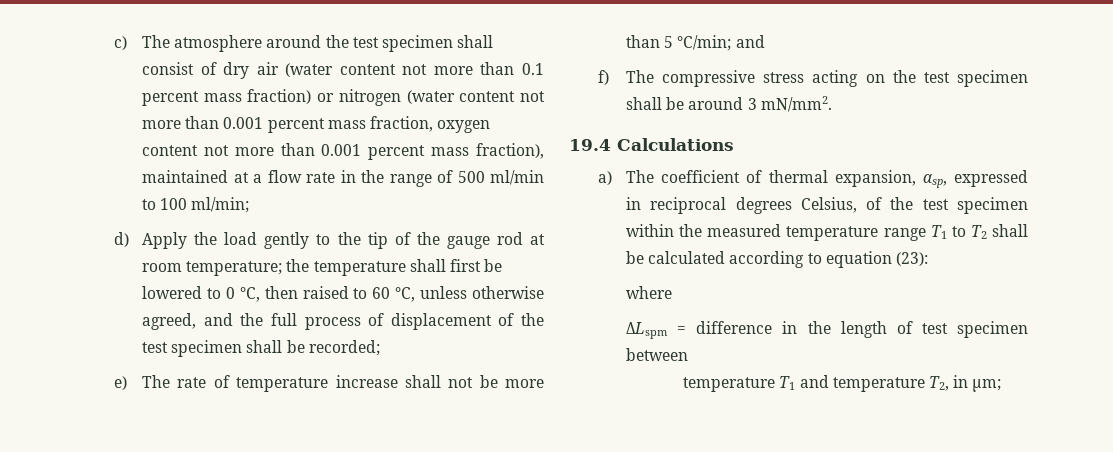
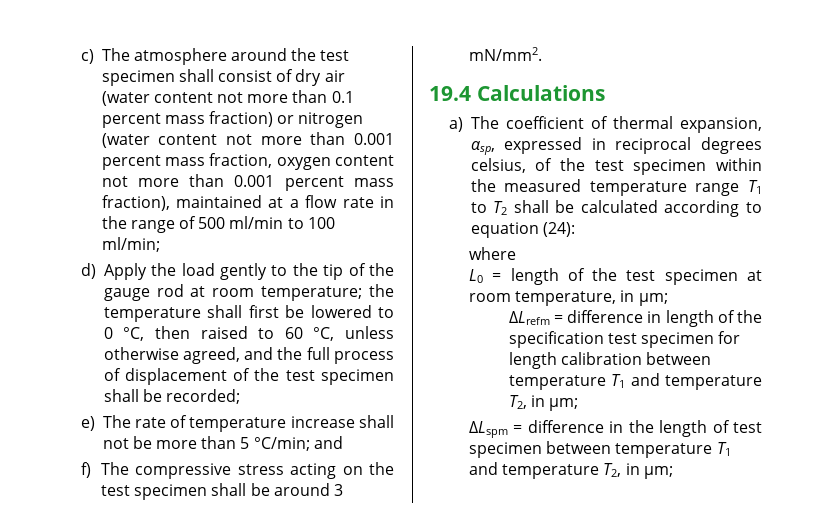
- a) The coefficient of thermal expansion, αsp, expressed in reciprocal degrees Celsius, of the test specimen within the measured temperature range T1 to T2 shall be calculated according to equation (23):
+ a) The coefficient of thermal expansion, αsp, expressed in reciprocal degrees celsius, of the test specimen within the measured temperature range T1 to T2 shall be calculated according to equation (24):
+ L0 = length of the test specimen at room temperature, in µm;
+ ΔLrefm = difference in length of the specification test specimen for length calibration between temperature T1 and temperature T2, in µm;
- ΔLspm = difference in the length of test specimen between
- temperature T1 and temperature T2, in µm;
+ ΔLspm = difference in the length of test specimen between temperature T1 and temperature T2, in µm;

